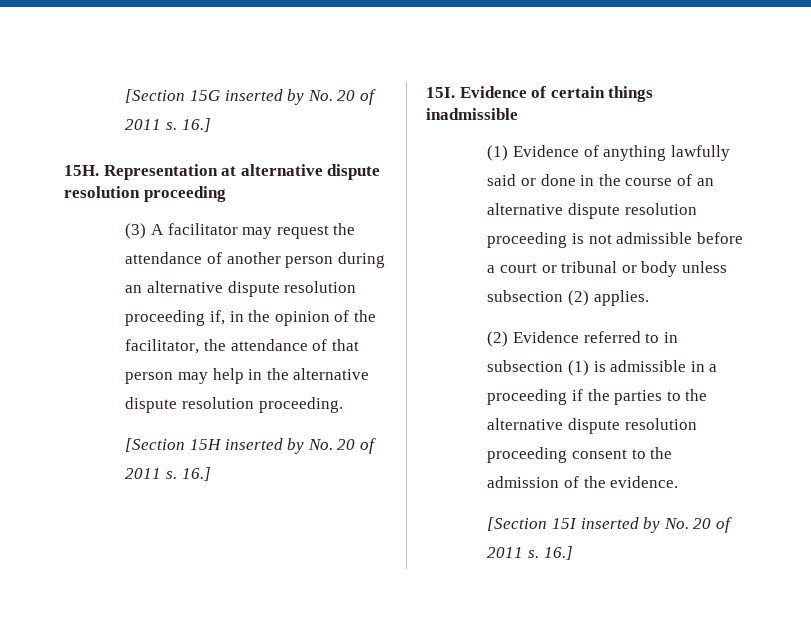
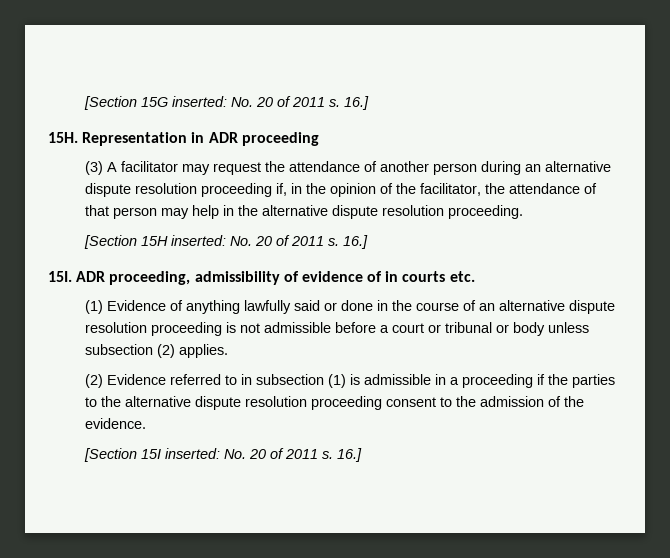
- [Section 15G inserted by No. 20 of 2011 s.
+ [Section 15G inserted: No. 20 of 2011 s.
- Representation at alternative dispute resolution proceeding
+ Representation in ADR proceeding
- [Section 15H inserted by No. 20 of 2011 s.
+ [Section 15H inserted: No. 20 of 2011 s.
- Evidence of certain things inadmissible
+ ADR proceeding, admissibility of evidence of in courts etc.
- [Section 15I inserted by No. 20 of 2011 s.
+ [Section 15I inserted: No. 20 of 2011 s.

